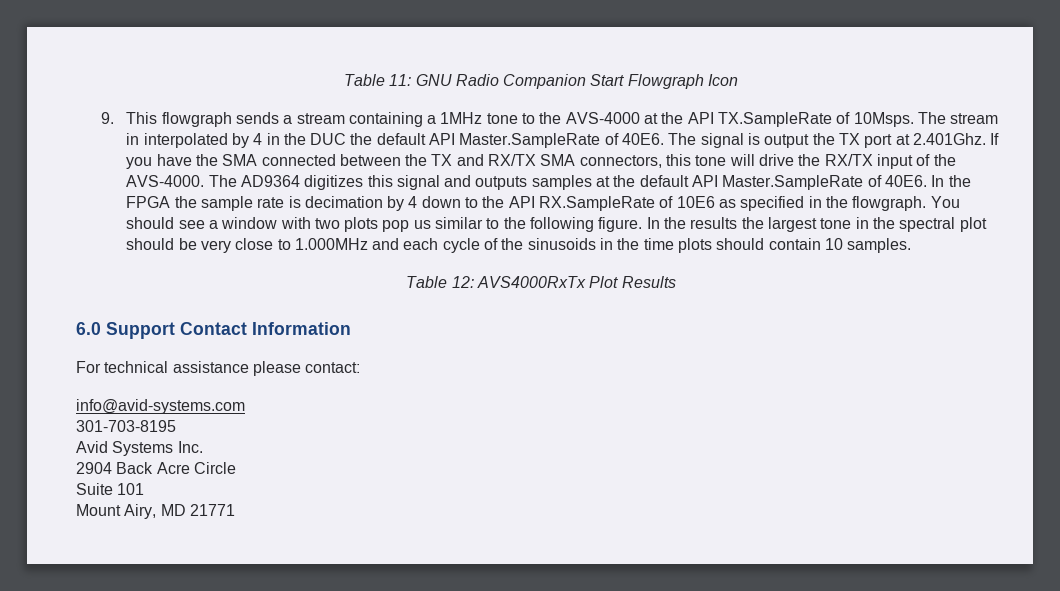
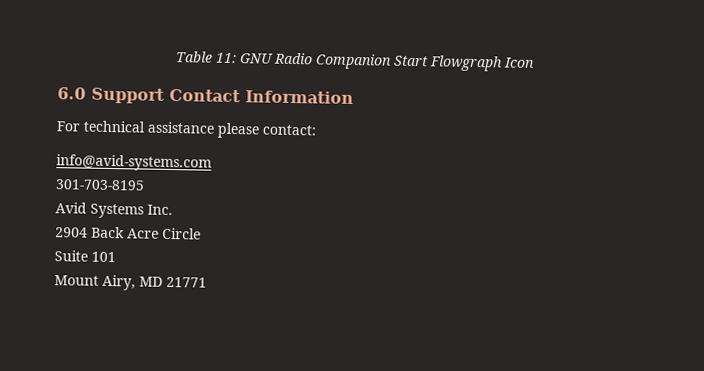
- 9. This flowgraph sends a stream containing a 1MHz tone to the AVS-4000 at the API TX.SampleRate of 10Msps. The stream in interpolated by 4 in the DUC the default API Master.SampleRate of 40E6. The signal is output the TX port at 2.401Ghz. If you have the SMA connected between the TX and RX/TX SMA connectors, this tone will drive the RX/TX input of the AVS-4000. The AD9364 digitizes this signal and outputs samples at the default API Master.SampleRate of 40E6. In the FPGA the sample rate is decimation by 4 down to the API RX.SampleRate of 10E6 as specified in the flowgraph. You should see a window with two plots pop us similar to the following figure. In the results the largest tone in the spectral plot should be very close to 1.000MHz and each cycle of the sinusoids in the time plots should contain 10 samples.
- Table 12: AVS4000RxTx Plot Results

